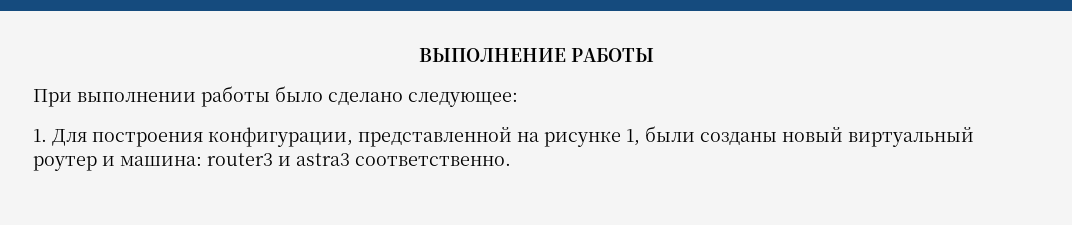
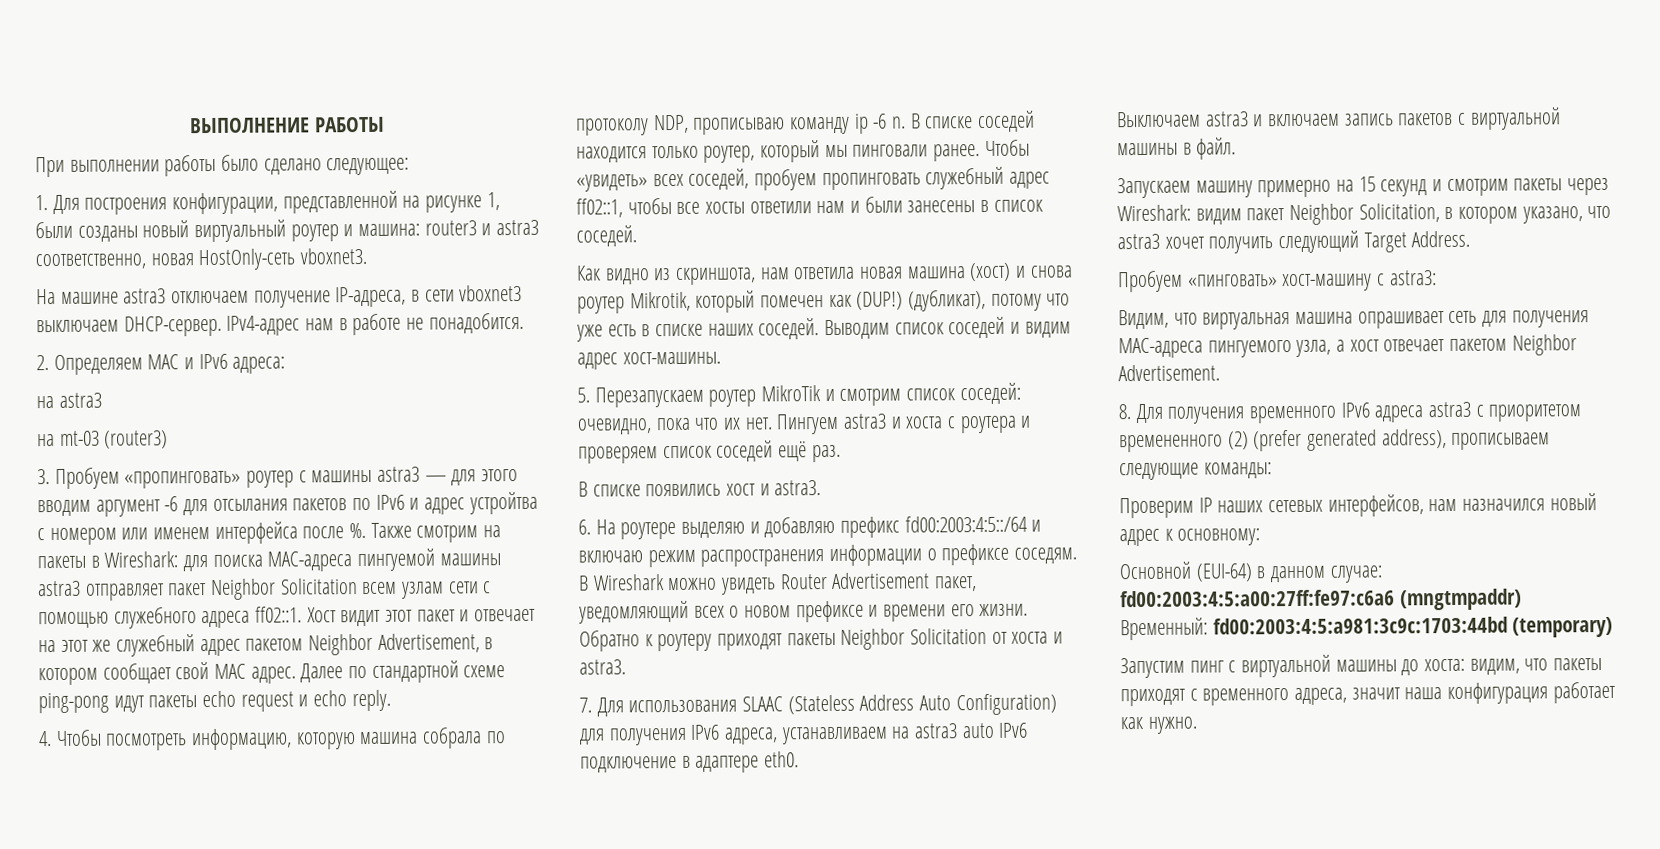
- 1. Для построения конфигурации, представленной на рисунке 1, были созданы новый виртуальный роутер и машина: router3 и astra3 соответственно.
+ 1. Для построения конфигурации, представленной на рисунке 1, были созданы новый виртуальный роутер и машина: router3 и astra3 соответственно, новая HostOnly-сеть vboxnet3.
+ На машине astra3 отключаем получение IP-адреса, в сети vboxnet3 выключаем DHCP-сервер. IPv4-адрес нам в работе не понадобится.
+ 2. Определяем MAC и IPv6 адреса:
+ на astra3
+ на mt-03 (router3)
+ 3. Пробуем «пропинговать» роутер с машины astra3 — для этого вводим аргумент -6 для отсылания пакетов по IPv6 и адрес устройтва с номером или именем интерфейса после %. Также смотрим на пакеты в Wireshark: для поиска MAC-адреса пингуемой машины astra3 отправляет пакет Neighbor Solicitation всем узлам сети с помощью служебного адреса ff02::1. Хост видит этот пакет и отвечает на этот же служебный адрес пакетом Neighbor Advertisement, в котором сообщает свой MAC адрес. Далее по стандартной схеме ping-pong идут пакеты echo request и echo reply.
+ 4. Чтобы посмотреть информацию, которую машина собрала по протоколу NDP, прописываю команду ip -6 n. В списке соседей находится только роутер, который мы пинговали ранее. Чтобы «увидеть» всех соседей, пробуем пропинговать служебный адрес ff02::1, чтобы все хосты ответили нам и были занесены в список соседей.
+ Как видно из скриншота, нам ответила новая машина (хост) и снова роутер Mikrotik, который помечен как (DUP!) (дубликат), потому что уже есть в списке наших соседей. Выводим список соседей и видим адрес хост-машины.
+ 5. Перезапускаем роутер MikroTik и смотрим список соседей: очевидно, пока что их нет. Пингуем astra3 и хоста с роутера и проверяем список соседей ещё раз.
+ В списке появились хост и astra3.
+ 6. На роутере выделяю и добавляю префикс fd00:2003:4:5::/64 и включаю режим распространения информации о префиксе соседям. В Wireshark можно увидеть Router Advertisement пакет, уведомляющий всех о новом префиксе и времени его жизни. Обратно к роутеру приходят пакеты Neighbor Solicitation от хоста и astra3.
+ 7. Для использования SLAAC (Stateless Address Auto Configuration) для получения IPv6 адреса, устанавливаем на astra3 auto IPv6 подключение в адаптере eth0.
+ Выключаем astra3 и включаем запись пакетов с виртуальной машины в файл.
+ Запускаем машину примерно на 15 секунд и смотрим пакеты через Wireshark: видим пакет Neighbor Solicitation, в котором указано, что astra3 хочет получить следующий Target Address.
+ Пробуем «пинговать» хост-машину с astra3:
+ Видим, что виртуальная машина опрашивает сеть для получения MAC-адреса пингуемого узла, а хост отвечает пакетом Neighbor Advertisement.
+ 8. Для получения временного IPv6 адреса astra3 с приоритетом времененного (2) (prefer generated address), прописываем следующие команды:
+ Проверим IP наших сетевых интерфейсов, нам назначился новый адрес к основному:
+ Основной (EUI-64) в данном случае: fd00:2003:4:5:a00:27ff:fe97:c6a6 (mngtmpaddr)
+ Временный: fd00:2003:4:5:a981:3c9c:1703:44bd (temporary)
+ Запустим пинг с виртуальной машины до хоста: видим, что пакеты приходят с временного адреса, значит наша конфигурация работает как нужно.

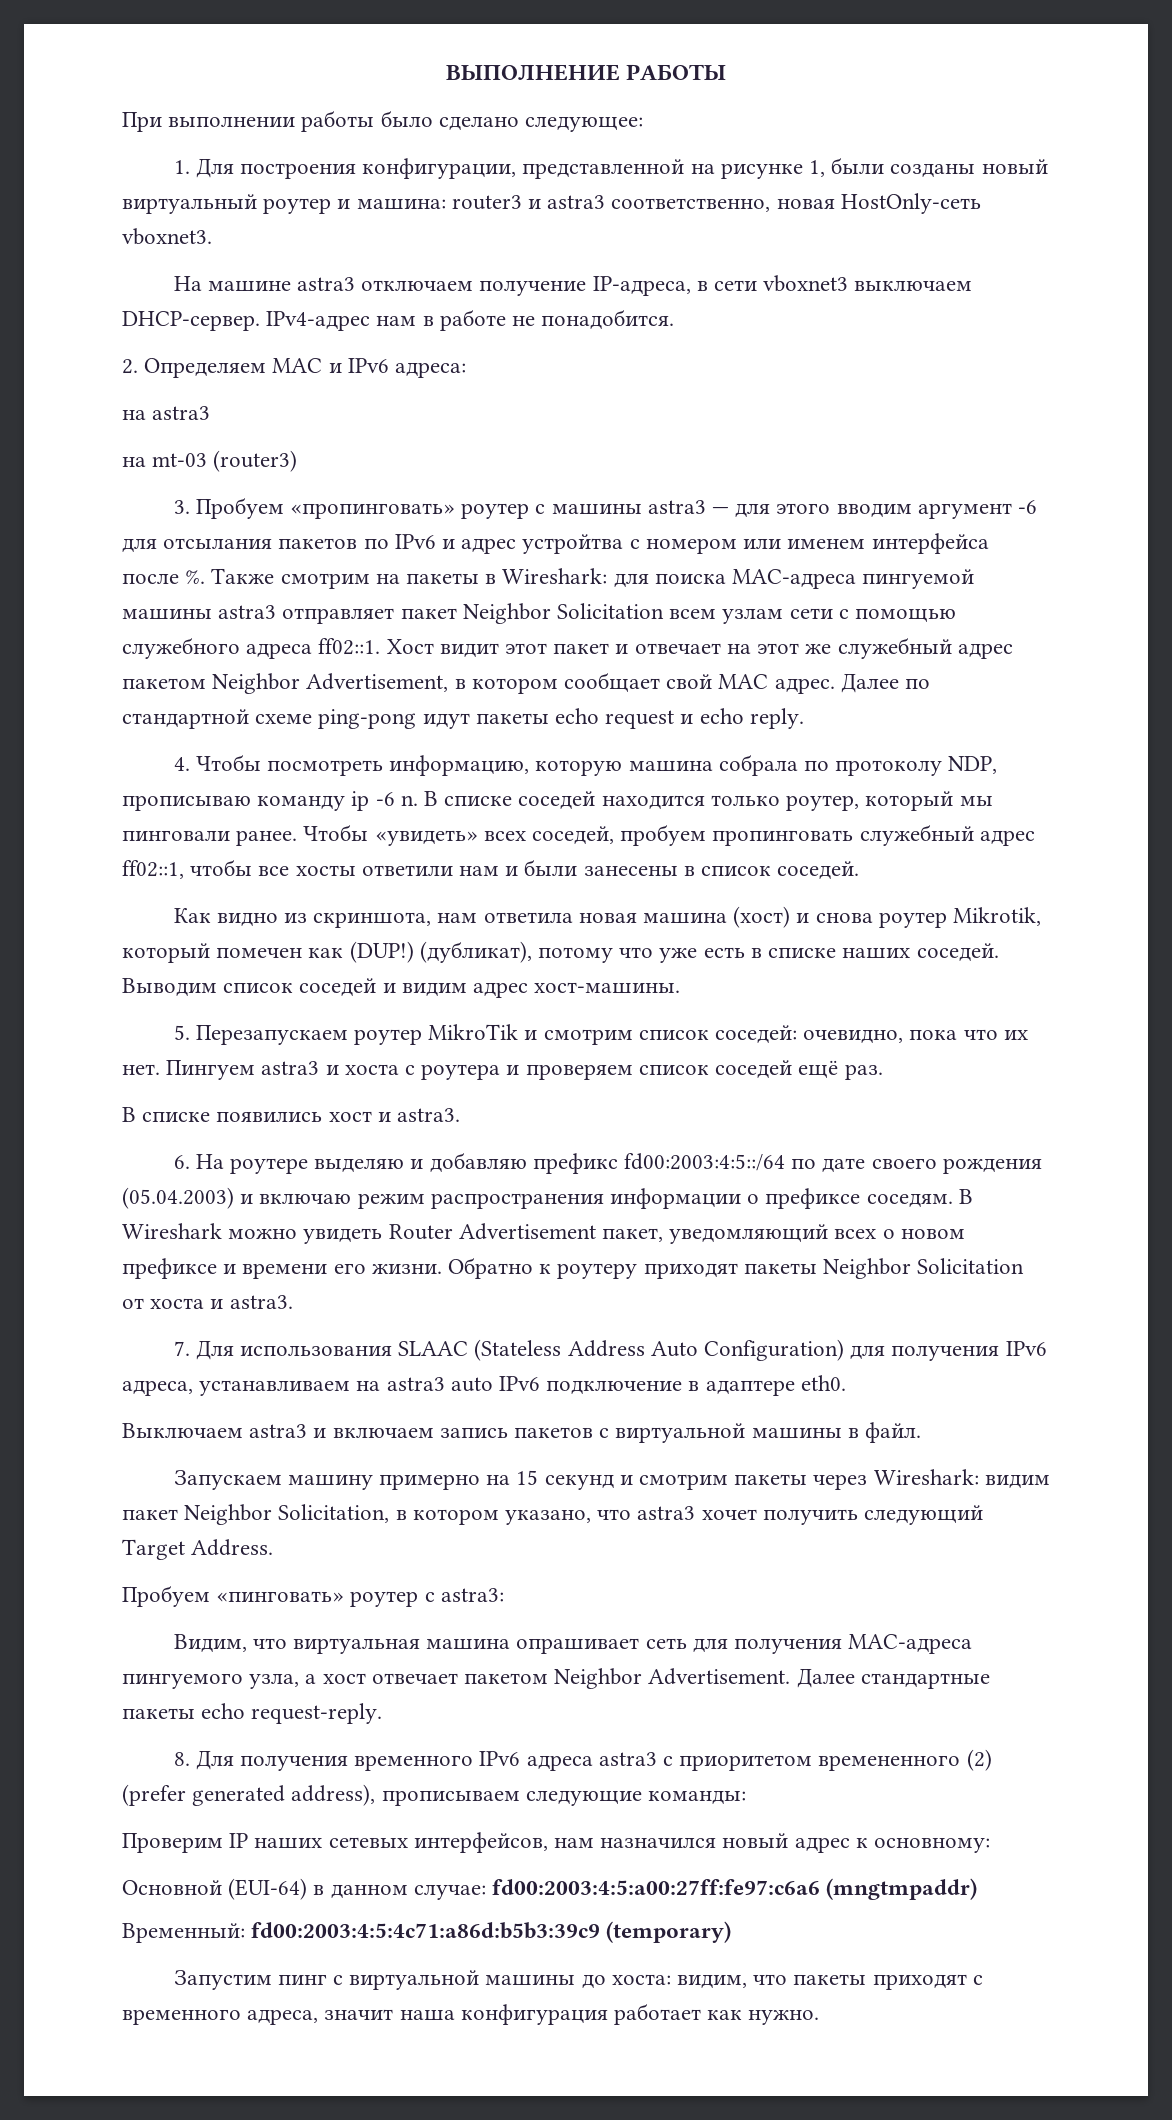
- 6. На роутере выделяю и добавляю префикс fd00:2003:4:5::/64 и включаю режим распространения информации о префиксе соседям.
+ 6. На роутере выделяю и добавляю префикс fd00:2003:4:5::/64 по дате своего рождения (05.04.2003) и включаю режим распространения информации о префиксе соседям.
- Пробуем «пинговать» хост-машину с astra3:
+ Пробуем «пинговать» роутер с astra3:
+ Далее стандартные пакеты echo request-reply.
- Временный: fd00:2003:4:5:a981:3c9c:1703:44bd (temporary)
+ Временный: fd00:2003:4:5:4c71:a86d:b5b3:39c9 (temporary)

